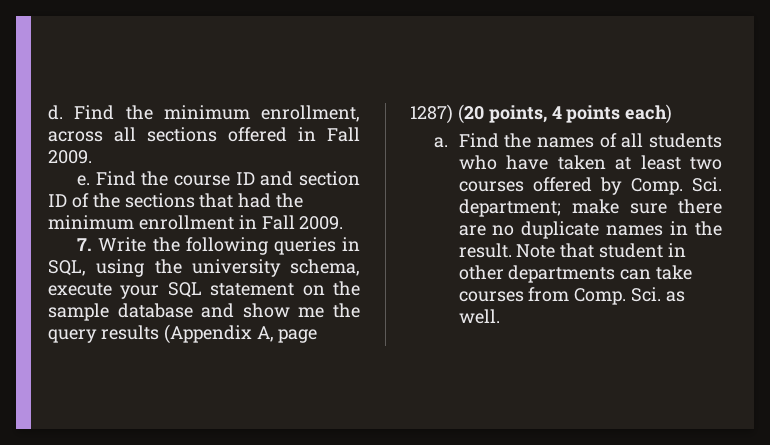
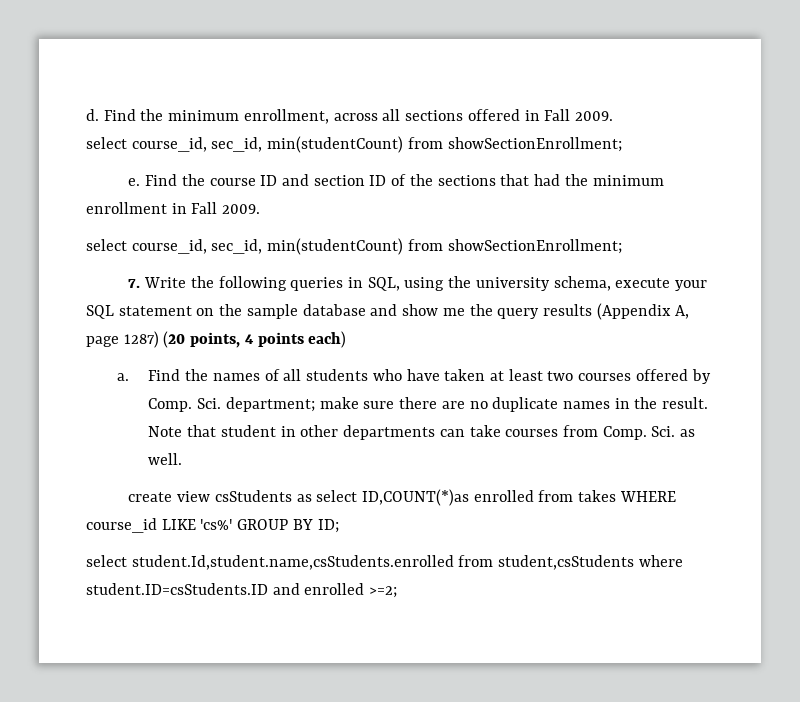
  Find the minimum enrollment, across all sections offered in Fall 2009.
+ select course_id, sec_id, min(studentCount) from showSectionEnrollment;
  Find the course ID and section ID of the sections that had the minimum enrollment in Fall 2009.
+ select course_id, sec_id, min(studentCount) from showSectionEnrollment;
+ create view csStudents as select ID,COUNT(*)as enrolled from takes WHERE course_id LIKE 'cs%' GROUP BY ID;
+ select student.Id,student.name,csStudents.enrolled from student,csStudents where student.ID=csStudents.ID and enrolled >=2;

